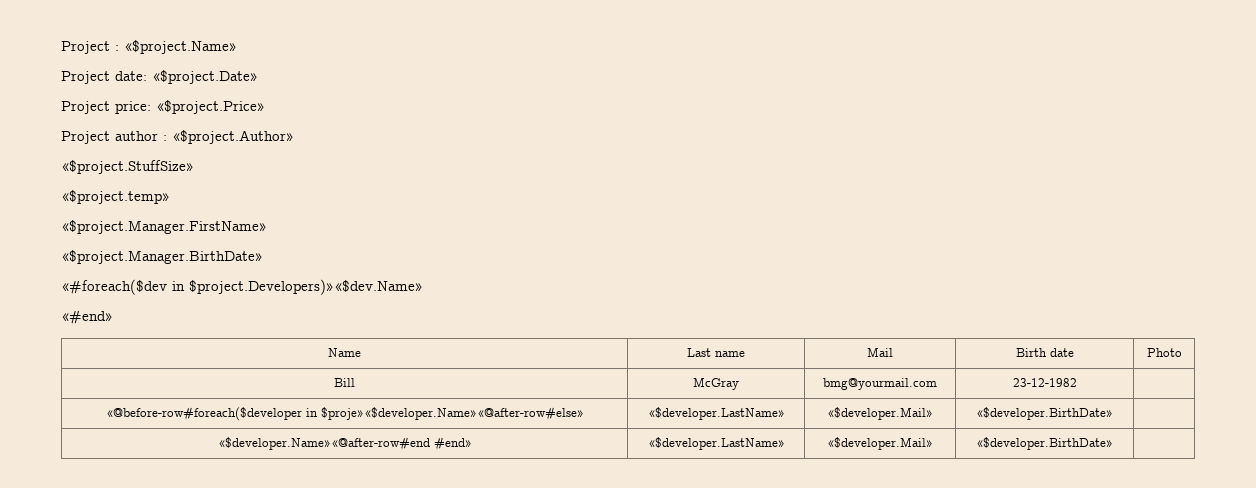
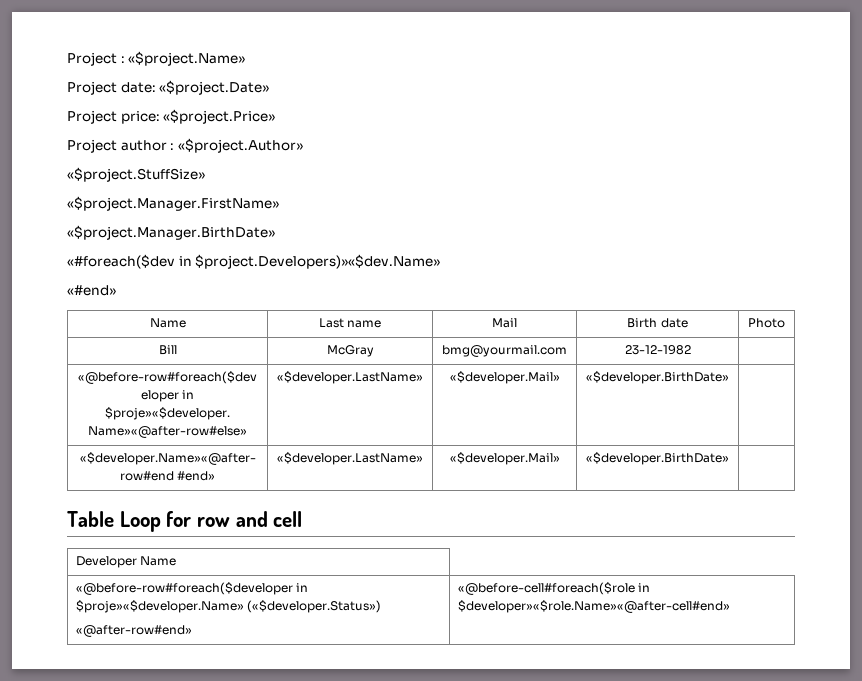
- «$project.temp»
+ Table Loop for row and cell
+ Developer Name
+ «@before-row#foreach($developer in $proje»«$developer.Name» («$developer.Status»)
+ «@after-row#end» | «@before-cell#foreach($role in $developer»«$role.Name»«@after-cell#end»

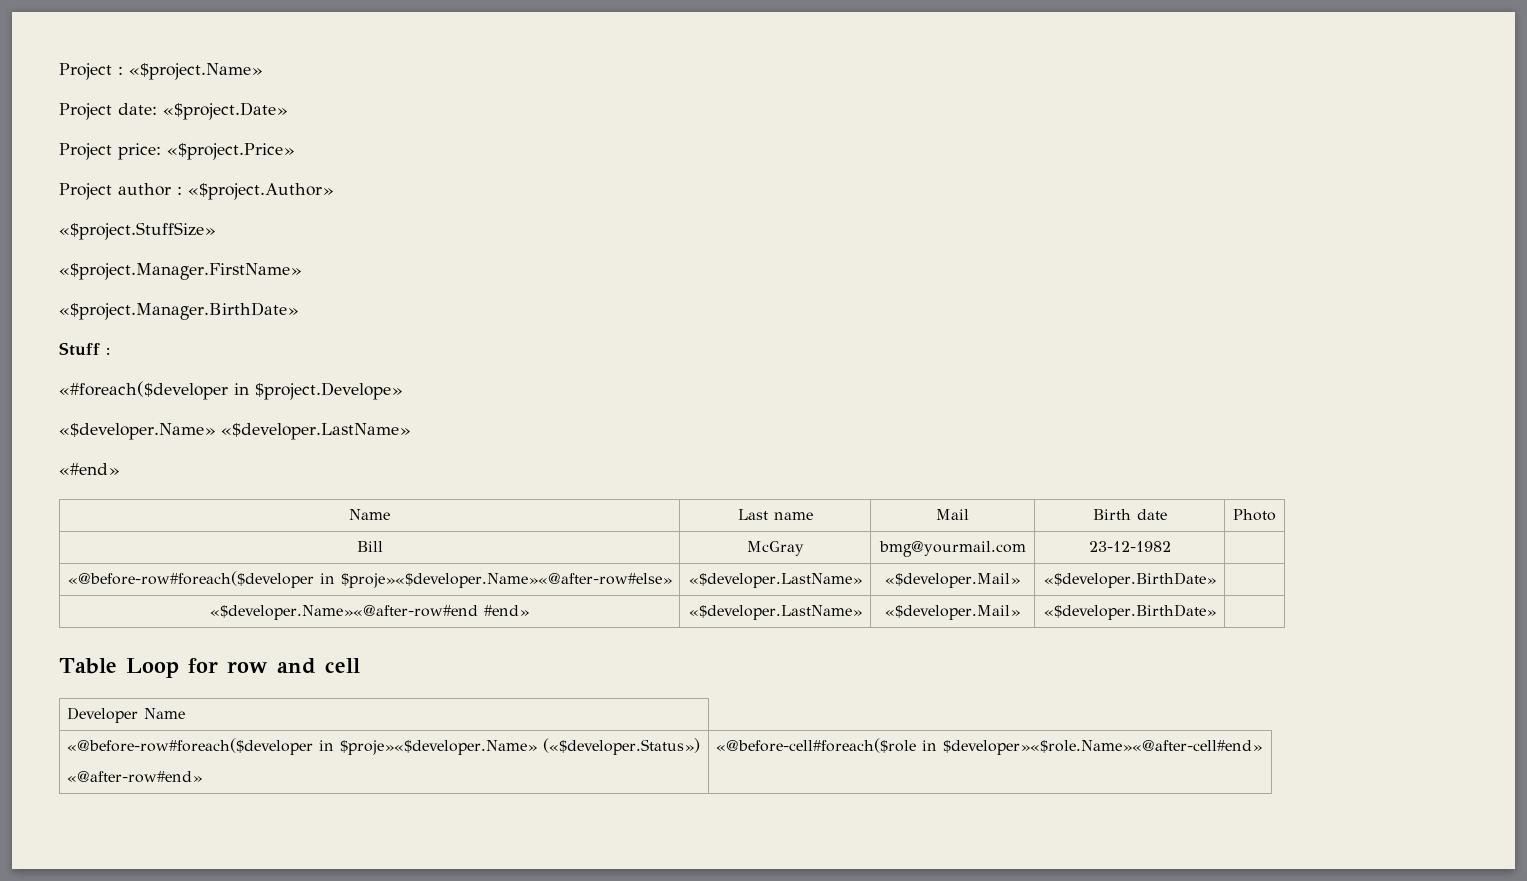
- «#foreach($dev in $project.Developers)»«$dev.Name»
+ Stuff :
+ «#foreach($developer in $project.Develope»
+ «$developer.Name» «$developer.LastName»

